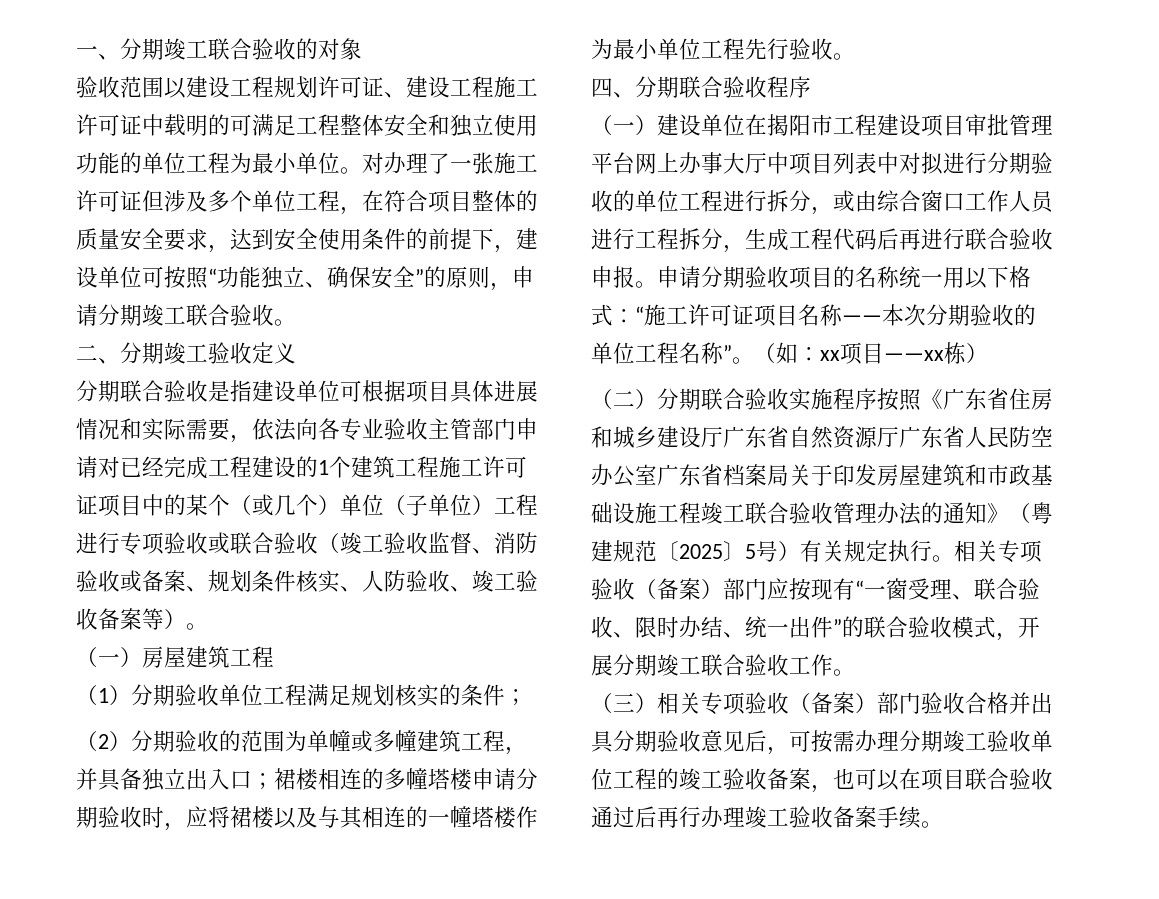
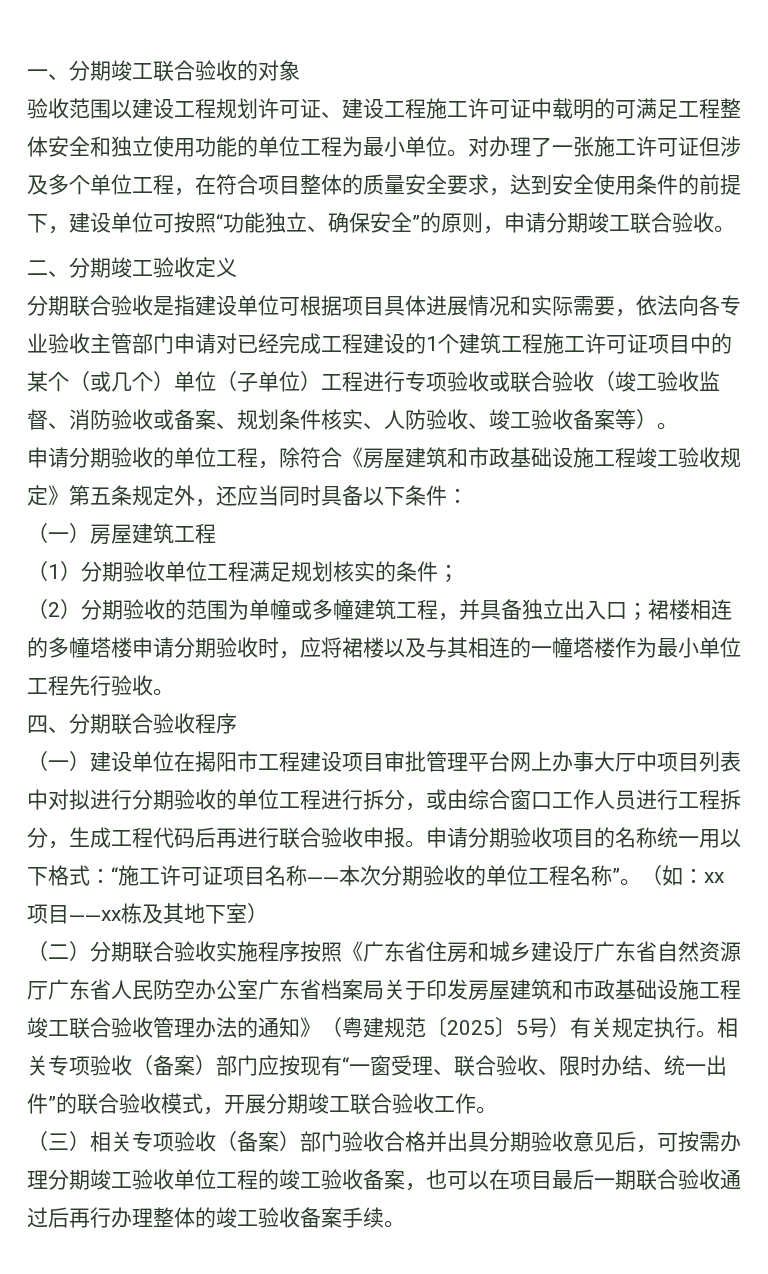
+ 申请分期验收的单位工程，除符合《房屋建筑和市政基础设施工程竣工验收规定》第五条规定外，还应当同时具备以下条件：
- （如：xx项目——xx栋）
+ （如：xx项目——xx栋及其地下室）
- （三）相关专项验收（备案）部门验收合格并出具分期验收意见后，可按需办理分期竣工验收单位工程的竣工验收备案，也可以在项目联合验收通过后再行办理竣工验收备案手续。
+ （三）相关专项验收（备案）部门验收合格并出具分期验收意见后，可按需办理分期竣工验收单位工程的竣工验收备案，也可以在项目最后一期联合验收通过后再行办理整体的竣工验收备案手续。

